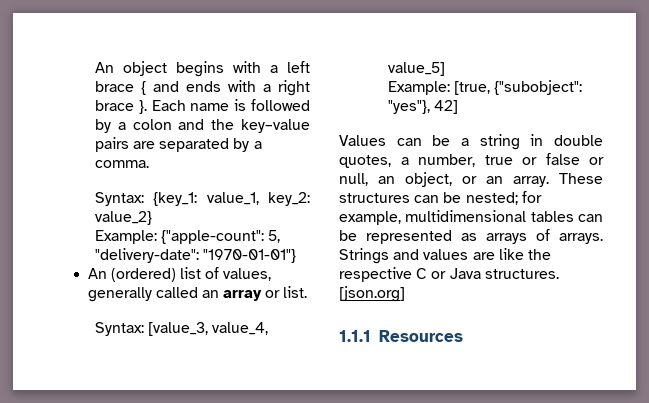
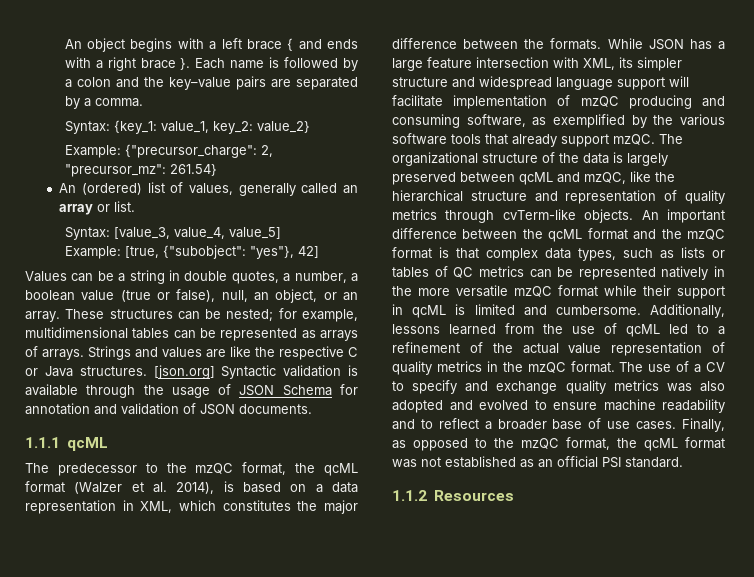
- Example: {"apple-count": 5, "delivery-date": "1970-01-01"}
+ Example: {"precursor_charge": 2, "precursor_mz": 261.54}
- Values can be a string in double quotes, a number, true or false or null, an object, or an array.
+ Values can be a string in double quotes, a number, a boolean value (true or false), null, an object, or an array.
- [json.org]
- 1.1.1 Resources
+ [json.org] Syntactic validation is available through the usage of JSON Schema for annotation and validation of JSON documents.
+ 1.1.1 qcML
+ The predecessor to the mzQC format, the qcML format (Walzer et al. 2014), is based on a data representation in XML, which constitutes the major difference between the formats. While JSON has a large feature intersection with XML, its simpler structure and widespread language support will facilitate implementation of mzQC producing and consuming software, as exemplified by the various software tools that already support mzQC. The organizational structure of the data is largely preserved between qcML and mzQC, like the hierarchical structure and representation of quality metrics through cvTerm-like objects. An important difference between the qcML format and the mzQC format is that complex data types, such as lists or tables of QC metrics can be represented natively in the more versatile mzQC format while their support in qcML is limited and cumbersome. Additionally, lessons learned from the use of qcML led to a refinement of the actual value representation of quality metrics in the mzQC format. The use of a CV to specify and exchange quality metrics was also adopted and evolved to ensure machine readability and to reflect a broader base of use cases. Finally, as opposed to the mzQC format, the qcML format was not established as an official PSI standard.
+ 1.1.2 Resources

